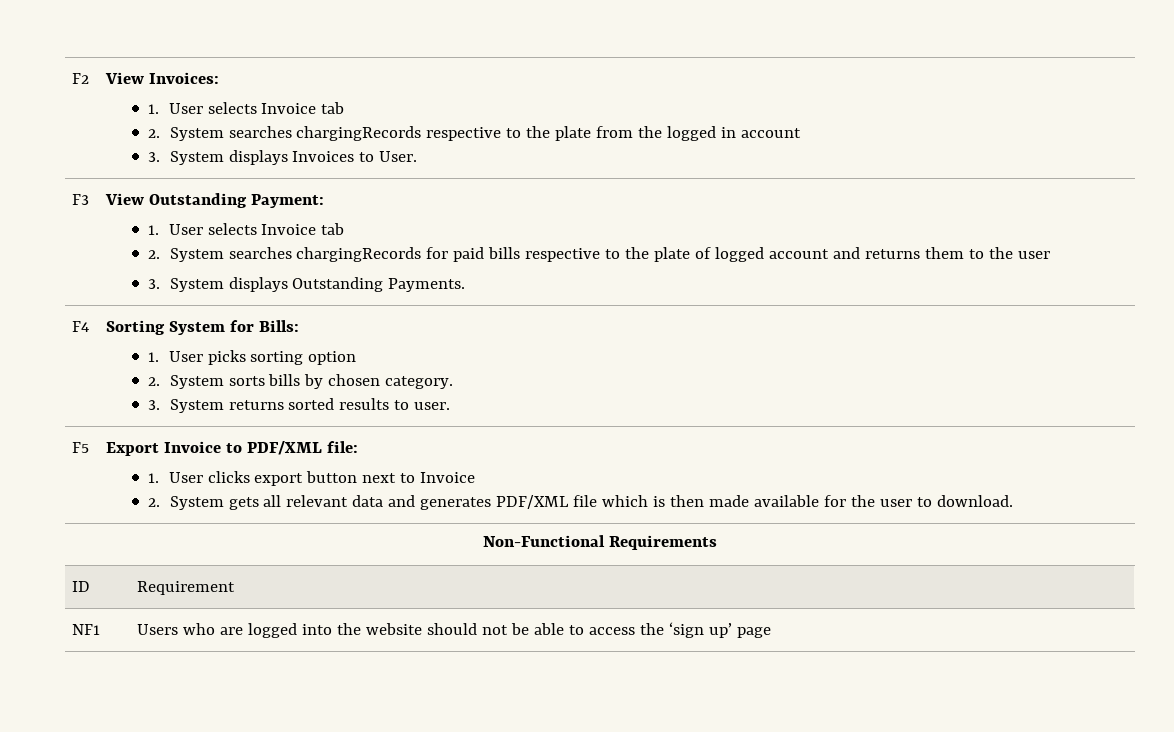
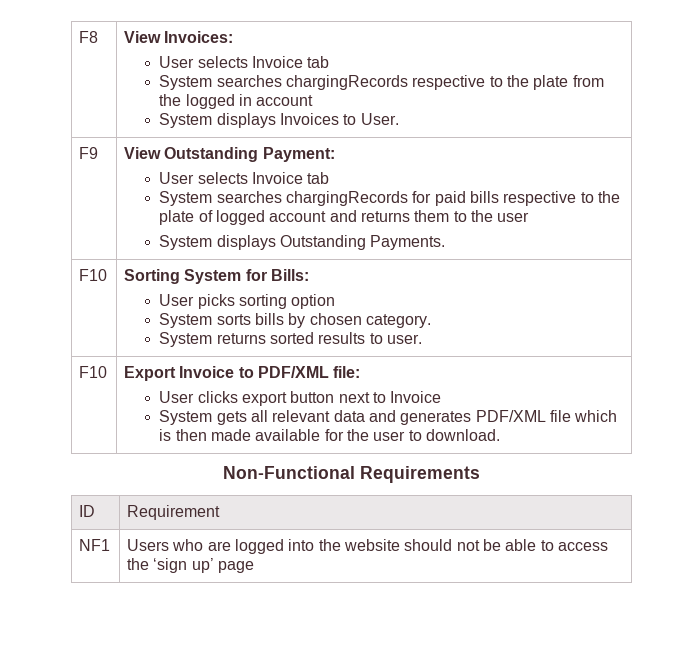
- F2 | View Invoices:
- 1. User selects Invoice tab
- 2. System searches chargingRecords respective to the plate from the logged in account
- 3. System displays Invoices to User.
+ F8 | View Invoices:
+ User selects Invoice tab
+ System searches chargingRecords respective to the plate from the logged in account
+ System displays Invoices to User.
- F3 | View Outstanding Payment:
- 1. User selects Invoice tab
- 2. System searches chargingRecords for paid bills respective to the plate of logged account and returns them to the user
- 3. System displays Outstanding Payments.
+ F9 | View Outstanding Payment:
+ User selects Invoice tab
+ System searches chargingRecords for paid bills respective to the plate of logged account and returns them to the user
+ System displays Outstanding Payments.
- F4 | Sorting System for Bills:
- 1. User picks sorting option
- 2. System sorts bills by chosen category.
- 3. System returns sorted results to user.
+ F10 | Sorting System for Bills:
+ User picks sorting option
+ System sorts bills by chosen category.
+ System returns sorted results to user.
- F5 | Export Invoice to PDF/XML file:
- 1. User clicks export button next to Invoice
- 2. System gets all relevant data and generates PDF/XML file which is then made available for the user to download.
+ F10 | Export Invoice to PDF/XML file:
+ User clicks export button next to Invoice
+ System gets all relevant data and generates PDF/XML file which is then made available for the user to download.

